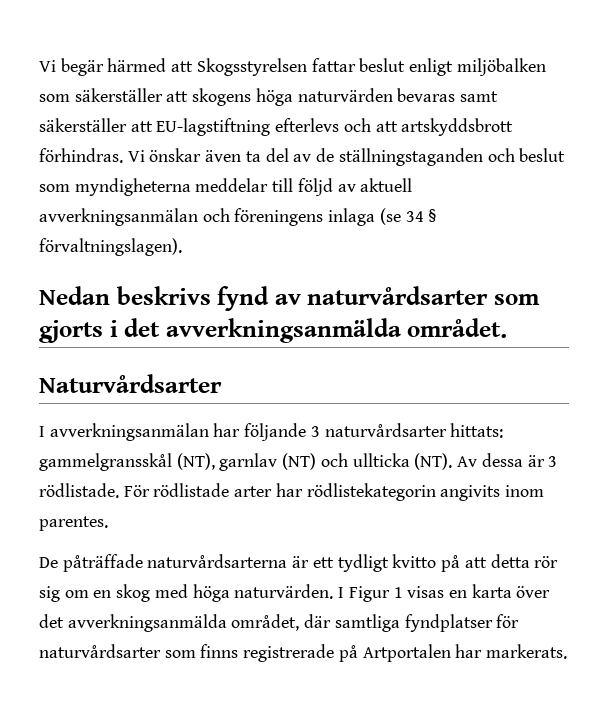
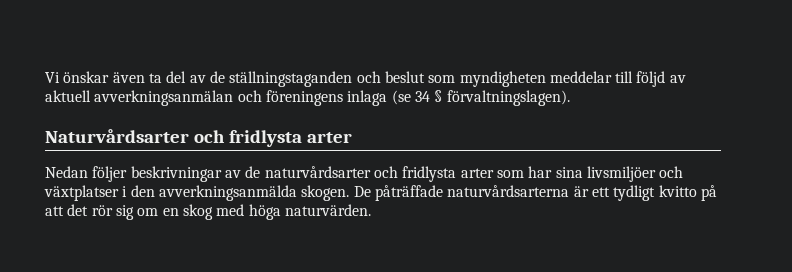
- Vi begär härmed att Skogsstyrelsen fattar beslut enligt miljöbalken som säkerställer att skogens höga naturvärden bevaras samt säkerställer att EU-lagstiftning efterlevs och att artskyddsbrott förhindras. Vi önskar även ta del av de ställningstaganden och beslut som myndigheterna meddelar till följd av aktuell avverkningsanmälan och föreningens inlaga (se 34 § förvaltningslagen).
+ Vi önskar även ta del av de ställningstaganden och beslut som myndigheten meddelar till följd av aktuell avverkningsanmälan och föreningens inlaga (se 34 § förvaltningslagen).
- Nedan beskrivs fynd av naturvårdsarter som gjorts i det avverkningsanmälda området.
- Naturvårdsarter
- I avverkningsanmälan har följande 3 naturvårdsarter hittats: gammelgransskål (NT), garnlav (NT) och ullticka (NT). Av dessa är 3 rödlistade. För rödlistade arter har rödlistekategorin angivits inom parentes.
- De påträffade naturvårdsarterna är ett tydligt kvitto på att detta rör sig om en skog med höga naturvärden. I Figur 1 visas en karta över det avverkningsanmälda området, där samtliga fyndplatser för naturvårdsarter som finns registrerade på Artportalen har markerats.
+ Naturvårdsarter och fridlysta arter
+ Nedan följer beskrivningar av de naturvårdsarter och fridlysta arter som har sina livsmiljöer och växtplatser i den avverkningsanmälda skogen. De påträffade naturvårdsarterna är ett tydligt kvitto på att det rör sig om en skog med höga naturvärden.

